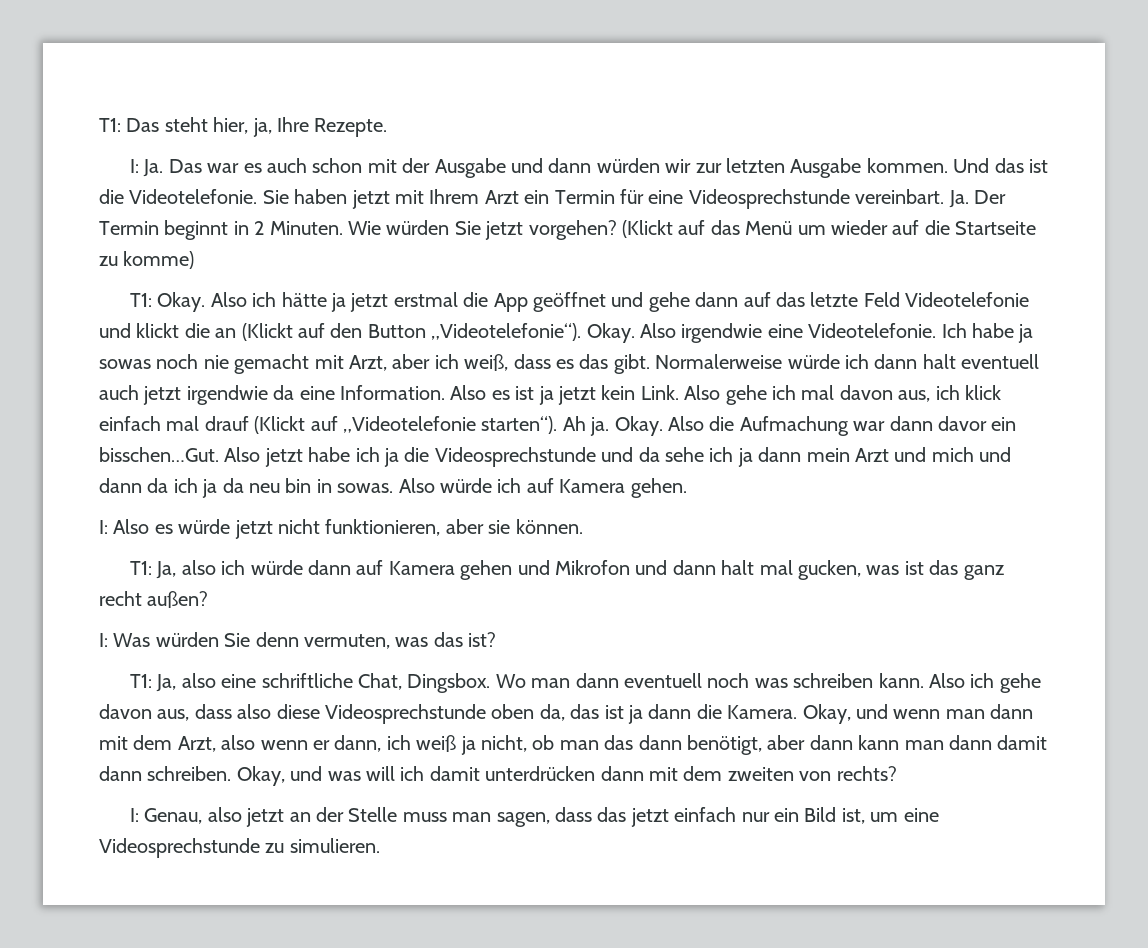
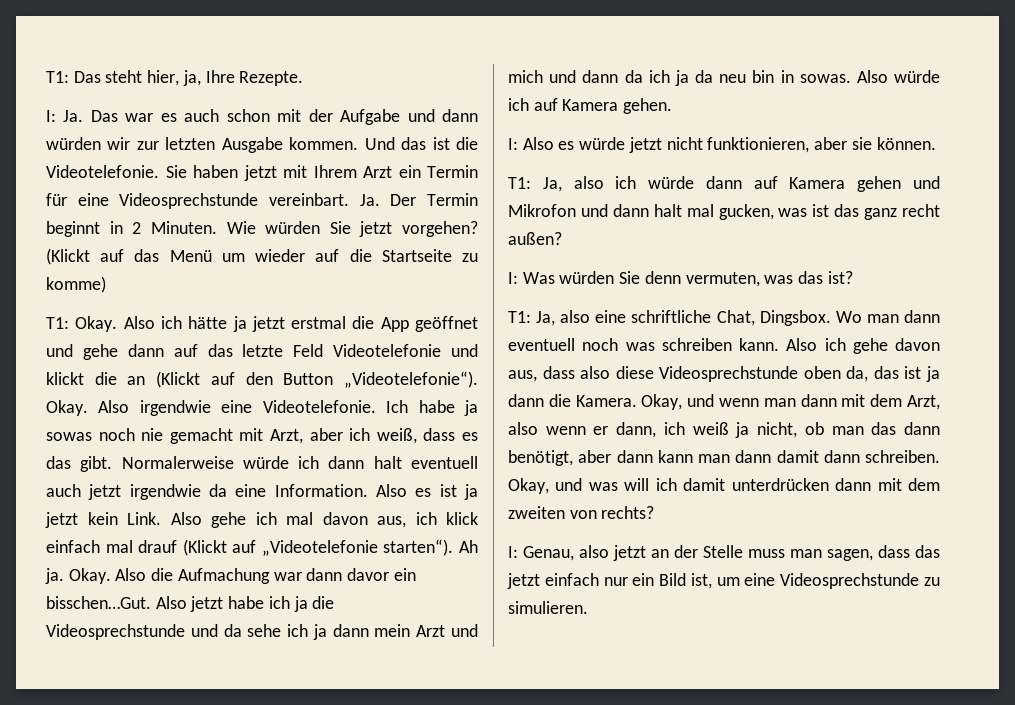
- I: Ja. Das war es auch schon mit der Ausgabe und dann würden wir zur letzten Ausgabe kommen.
+ I: Ja. Das war es auch schon mit der Aufgabe und dann würden wir zur letzten Ausgabe kommen.

